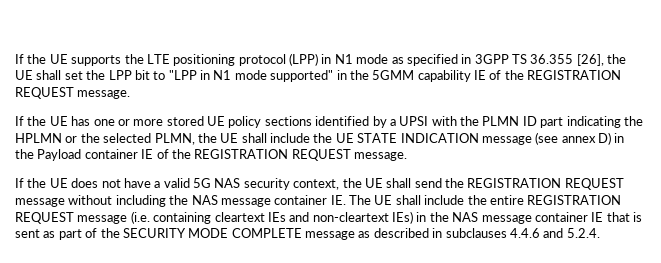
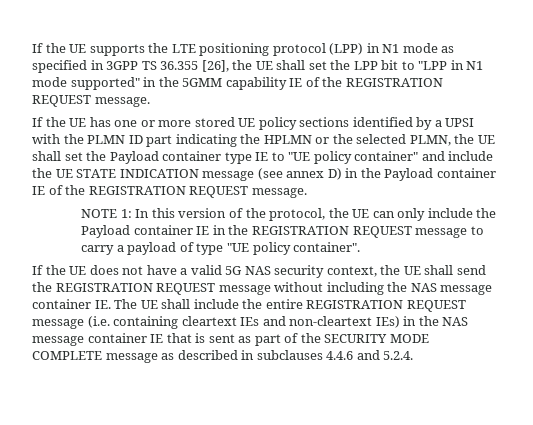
- If the UE has one or more stored UE policy sections identified by a UPSI with the PLMN ID part indicating the HPLMN or the selected PLMN, the UE shall include the UE STATE INDICATION message (see annex D) in the Payload container IE of the REGISTRATION REQUEST message.
+ If the UE has one or more stored UE policy sections identified by a UPSI with the PLMN ID part indicating the HPLMN or the selected PLMN, the UE shall set the Payload container type IE to "UE policy container" and include the UE STATE INDICATION message (see annex D) in the Payload container IE of the REGISTRATION REQUEST message.
+ NOTE 1: In this version of the protocol, the UE can only include the Payload container IE in the REGISTRATION REQUEST message to carry a payload of type "UE policy container".

